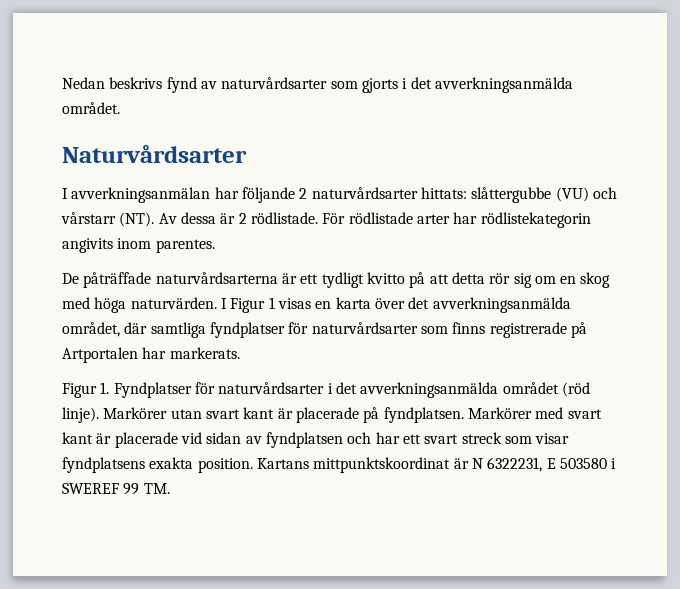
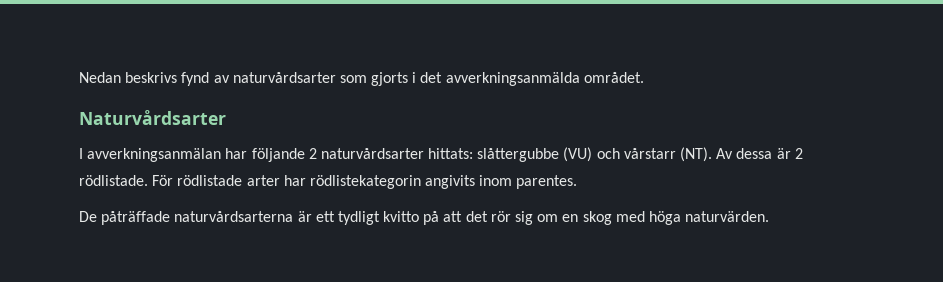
- De påträffade naturvårdsarterna är ett tydligt kvitto på att detta rör sig om en skog med höga naturvärden. I Figur 1 visas en karta över det avverkningsanmälda området, där samtliga fyndplatser för naturvårdsarter som finns registrerade på Artportalen har markerats.
- Figur 1. Fyndplatser för naturvårdsarter i det avverkningsanmälda området (röd linje). Markörer utan svart kant är placerade på fyndplatsen. Markörer med svart kant är placerade vid sidan av fyndplatsen och har ett svart streck som visar fyndplatsens exakta position. Kartans mittpunktskoordinat är N 6322231, E 503580 i SWEREF 99 TM.
+ De påträffade naturvårdsarterna är ett tydligt kvitto på att det rör sig om en skog med höga naturvärden.

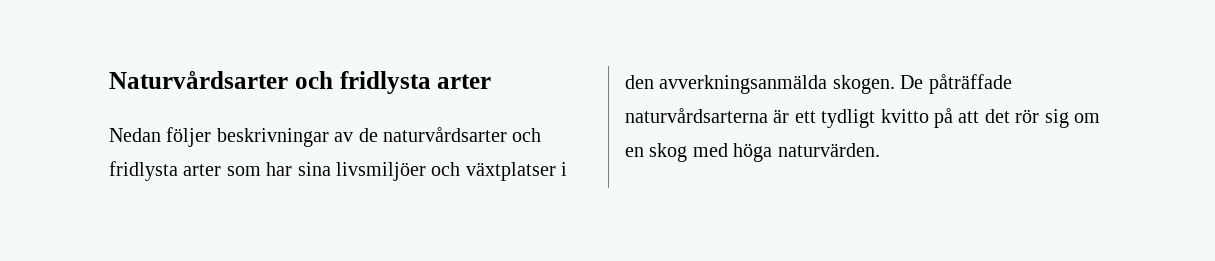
- Nedan beskrivs fynd av naturvårdsarter som gjorts i det avverkningsanmälda området.
- Naturvårdsarter
- I avverkningsanmälan har följande 2 naturvårdsarter hittats: slåttergubbe (VU) och vårstarr (NT). Av dessa är 2 rödlistade. För rödlistade arter har rödlistekategorin angivits inom parentes.
- De påträffade naturvårdsarterna är ett tydligt kvitto på att det rör sig om en skog med höga naturvärden.
+ Naturvårdsarter och fridlysta arter
+ Nedan följer beskrivningar av de naturvårdsarter och fridlysta arter som har sina livsmiljöer och växtplatser i den avverkningsanmälda skogen. De påträffade naturvårdsarterna är ett tydligt kvitto på att det rör sig om en skog med höga naturvärden.

